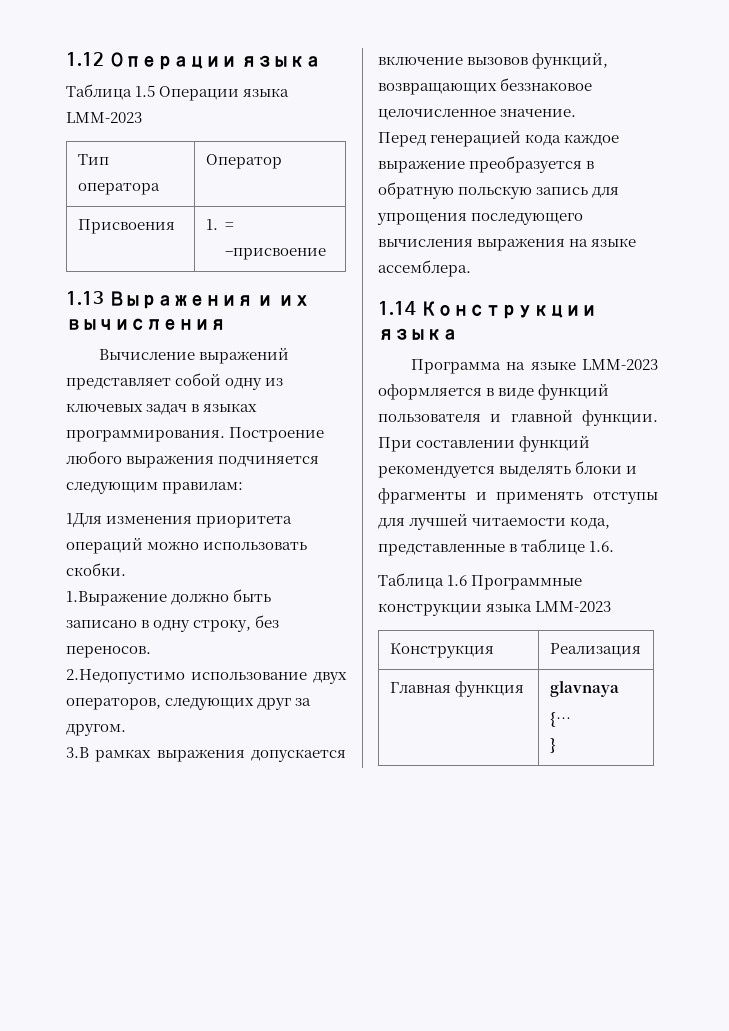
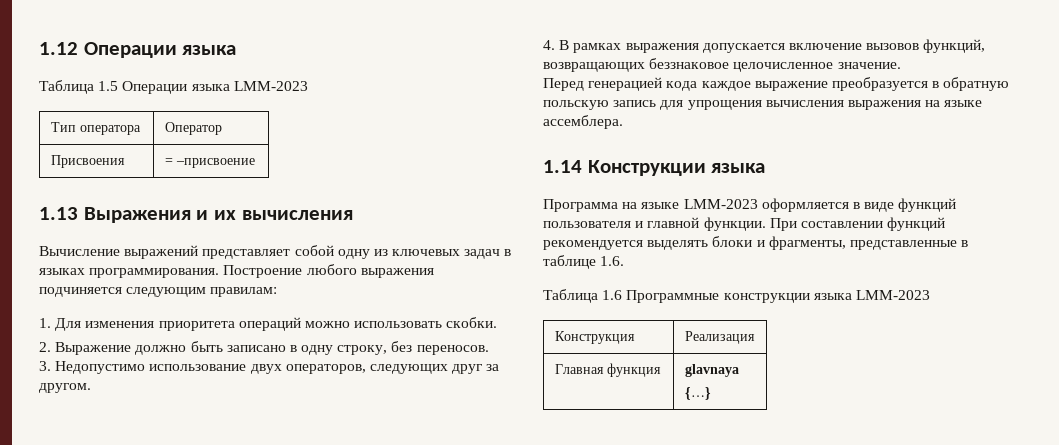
- Присвоения | 1. = –присвоение
+ Присвоения | = –присвоение
- 1Для изменения приоритета операций можно использовать скобки.
+ 1. Для изменения приоритета операций можно использовать скобки.
- 1.Выражение должно быть записано в одну строку, без переносов.
+ 2. Выражение должно быть записано в одну строку, без переносов.
- 2.Недопустимо использование двух операторов, следующих друг за другом.
+ 3. Недопустимо использование двух операторов, следующих друг за другом.
- 3.В рамках выражения допускается включение вызовов функций, возвращающих беззнаковое целочисленное значение.
+ 4. В рамках выражения допускается включение вызовов функций, возвращающих беззнаковое целочисленное значение.
- Перед генерацией кода каждое выражение преобразуется в обратную польскую запись для упрощения последующего вычисления выражения на языке ассемблера.
+ Перед генерацией кода каждое выражение преобразуется в обратную польскую запись для упрощения вычисления выражения на языке ассемблера.
- При составлении функций рекомендуется выделять блоки и фрагменты и применять отступы для лучшей читаемости кода, представленные в таблице 1.6.
+ При составлении функций рекомендуется выделять блоки и фрагменты, представленные в таблице 1.6.
  Главная функция | glavnaya
- {…
- }
+ {…}

